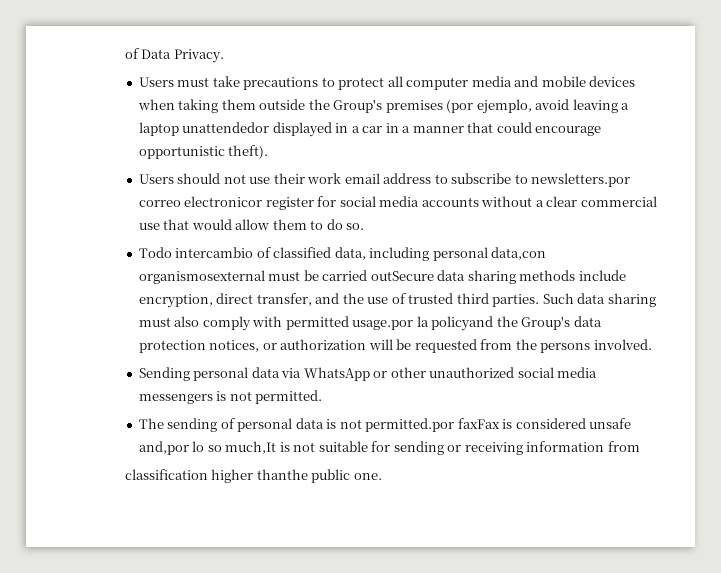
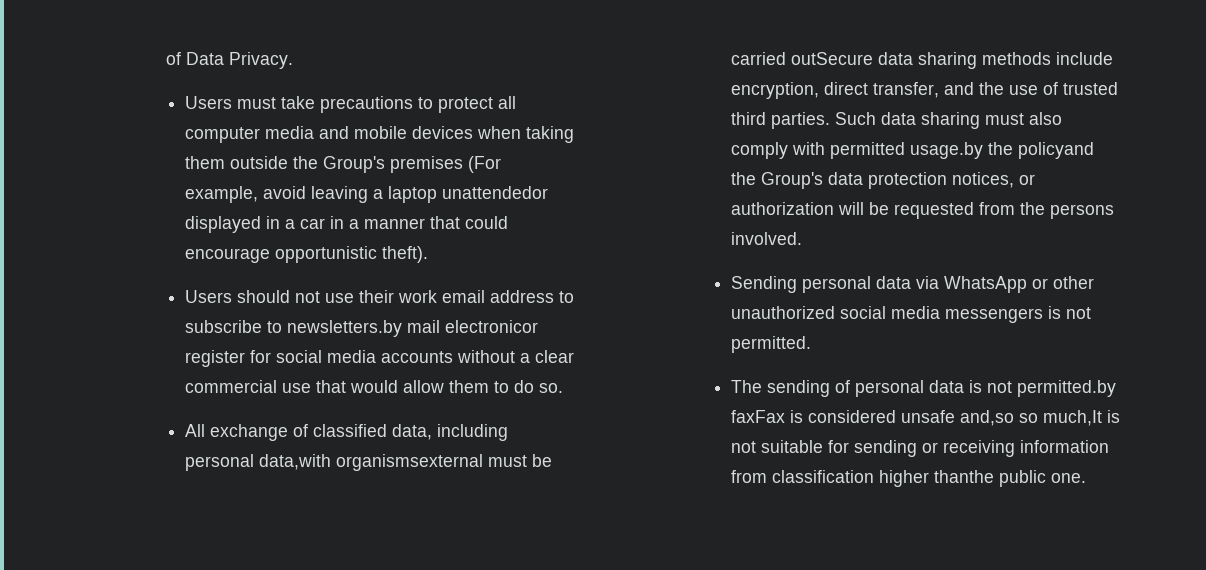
- Users must take precautions to protect all computer media and mobile devices when taking them outside the Group's premises (por ejemplo, avoid leaving a laptop unattendedor displayed in a car in a manner that could encourage opportunistic theft).
+ Users must take precautions to protect all computer media and mobile devices when taking them outside the Group's premises (For example, avoid leaving a laptop unattendedor displayed in a car in a manner that could encourage opportunistic theft).
- Users should not use their work email address to subscribe to newsletters.por correo electronicor register for social media accounts without a clear commercial use that would allow them to do so.
+ Users should not use their work email address to subscribe to newsletters.by mail electronicor register for social media accounts without a clear commercial use that would allow them to do so.
- Todo intercambio of classified data, including personal data,con organismosexternal must be carried outSecure data sharing methods include encryption, direct transfer, and the use of trusted third parties.
+ All exchange of classified data, including personal data,with organismsexternal must be carried outSecure data sharing methods include encryption, direct transfer, and the use of trusted third parties.
- Such data sharing must also comply with permitted usage.por la policyand the Group's data protection notices, or authorization will be requested from the persons involved.
+ Such data sharing must also comply with permitted usage.by the policyand the Group's data protection notices, or authorization will be requested from the persons involved.
- The sending of personal data is not permitted.por faxFax is considered unsafe and,por lo so much,It is not suitable for sending or receiving information from
- classification higher thanthe public one.
+ The sending of personal data is not permitted.by faxFax is considered unsafe and,so so much,It is not suitable for sending or receiving information from classification higher thanthe public one.

